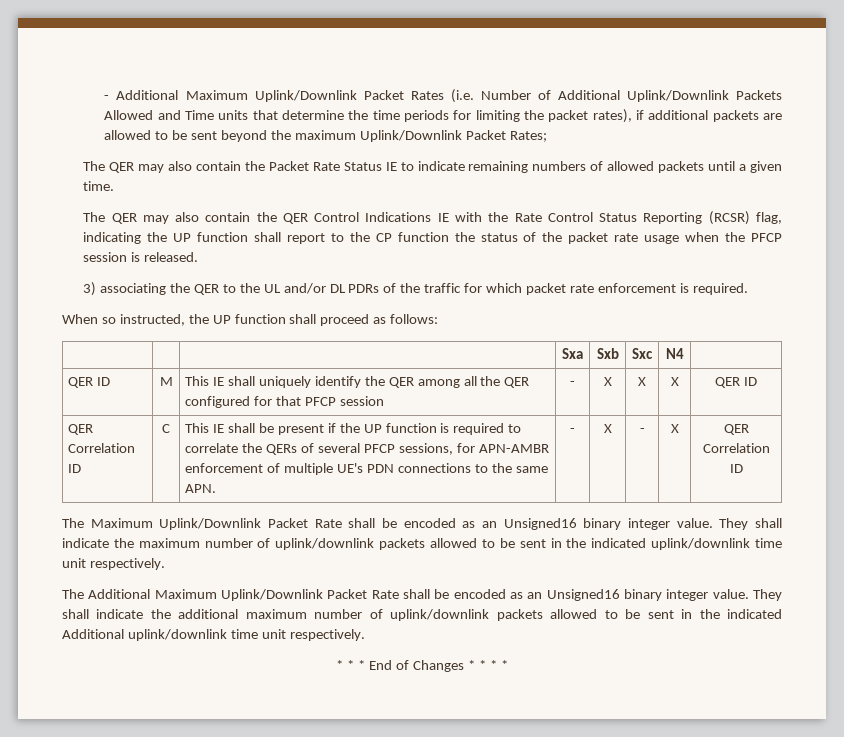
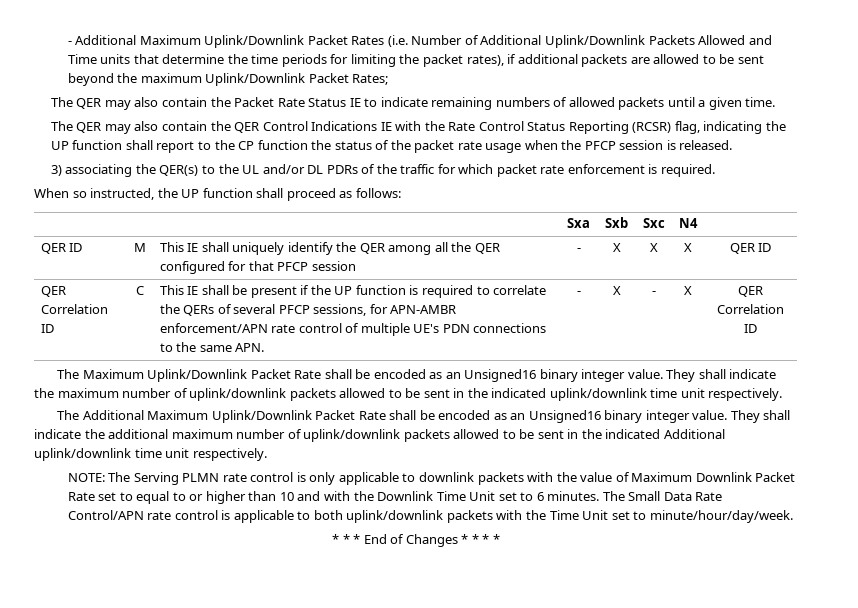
- 3) associating the QER to the UL and/or DL PDRs of the traffic for which packet rate enforcement is required.
+ 3) associating the QER(s) to the UL and/or DL PDRs of the traffic for which packet rate enforcement is required.
- This IE shall be present if the UP function is required to correlate the QERs of several PFCP sessions, for APN-AMBR enforcement of multiple UE's PDN connections to the same APN.
+ This IE shall be present if the UP function is required to correlate the QERs of several PFCP sessions, for APN-AMBR enforcement/APN rate control of multiple UE's PDN connections to the same APN.
+ NOTE: The Serving PLMN rate control is only applicable to downlink packets with the value of Maximum Downlink Packet Rate set to equal to or higher than 10 and with the Downlink Time Unit set to 6 minutes. The Small Data Rate Control/APN rate control is applicable to both uplink/downlink packets with the Time Unit set to minute/hour/day/week.

